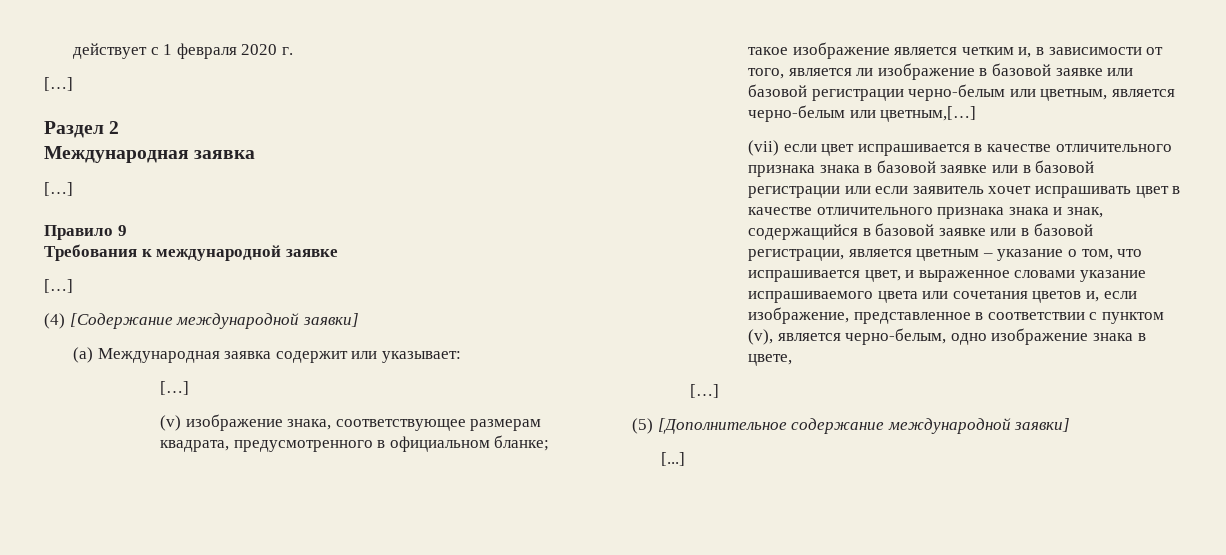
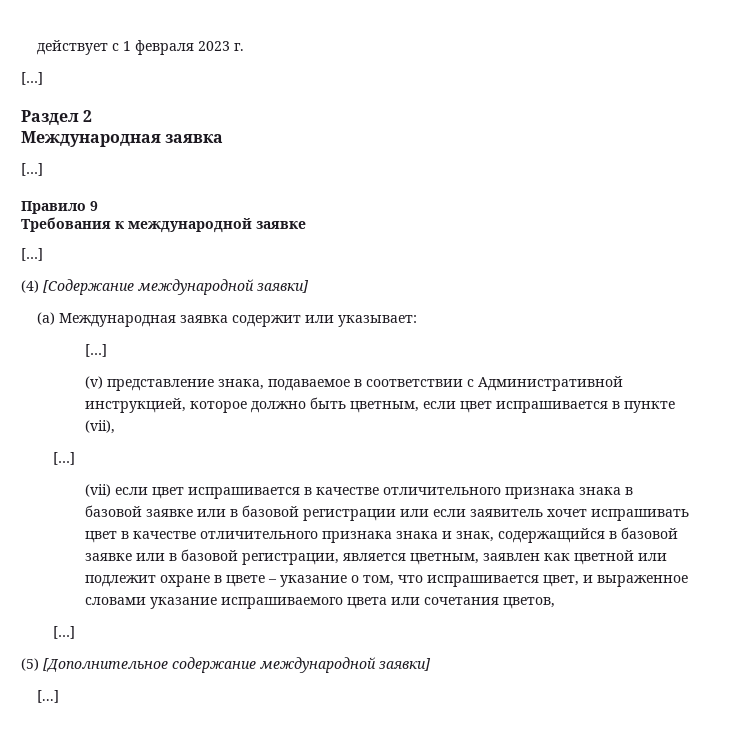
- действует с 1 февраля 2020 г.
+ действует с 1 февраля 2023 г.
- (v) изображение знака, соответствующее размерам квадрата, предусмотренного в официальном бланке; такое изображение является четким и, в зависимости от того, является ли изображение в базовой заявке или базовой регистрации черно-белым или цветным, является черно-белым или цветным,[…]
+ (v) представление знака, подаваемое в соответствии с Административной инструкцией, которое должно быть цветным, если цвет испрашивается в пункте (vii),
+ […]
- (vii) если цвет испрашивается в качестве отличительного признака знака в базовой заявке или в базовой регистрации или если заявитель хочет испрашивать цвет в качестве отличительного признака знака и знак, содержащийся в базовой заявке или в базовой регистрации, является цветным – указание о том, что испрашивается цвет, и выраженное словами указание испрашиваемого цвета или сочетания цветов и, если изображение, представленное в соответствии с пунктом (v), является черно-белым, одно изображение знака в цвете,
+ (vii) если цвет испрашивается в качестве отличительного признака знака в базовой заявке или в базовой регистрации или если заявитель хочет испрашивать цвет в качестве отличительного признака знака и знак, содержащийся в базовой заявке или в базовой регистрации, является цветным, заявлен как цветной или подлежит охране в цвете – указание о том, что испрашивается цвет, и выраженное словами указание испрашиваемого цвета или сочетания цветов,

